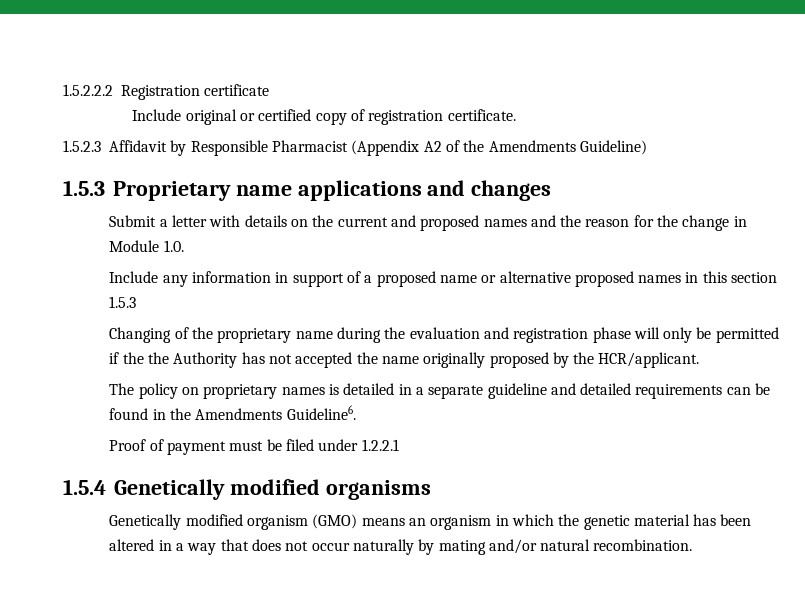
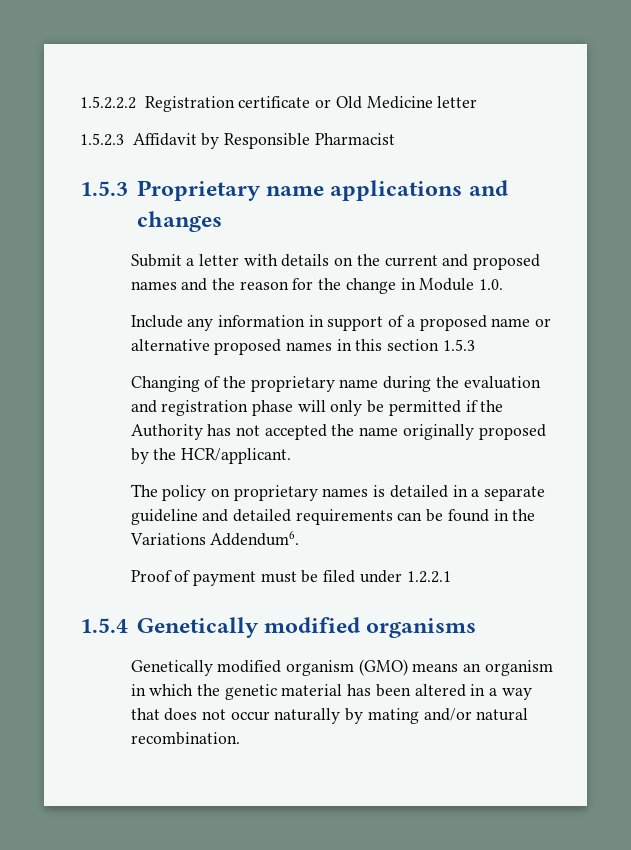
- 1.5.2.2.2 Registration certificate
- Include original or certified copy of registration certificate.
+ 1.5.2.2.2 Registration certificate or Old Medicine letter
- 1.5.2.3 Affidavit by Responsible Pharmacist (Appendix A2 of the Amendments Guideline)
+ 1.5.2.3 Affidavit by Responsible Pharmacist
- Changing of the proprietary name during the evaluation and registration phase will only be permitted if the the Authority has not accepted the name originally proposed by the HCR/applicant.
+ Changing of the proprietary name during the evaluation and registration phase will only be permitted if the Authority has not accepted the name originally proposed by the HCR/applicant.
- The policy on proprietary names is detailed in a separate guideline and detailed requirements can be found in the Amendments Guideline6.
+ The policy on proprietary names is detailed in a separate guideline and detailed requirements can be found in the Variations Addendum6.

